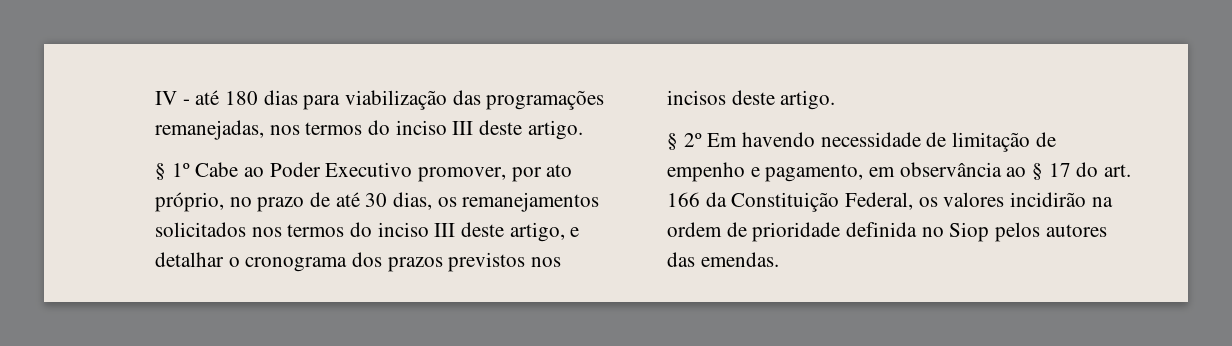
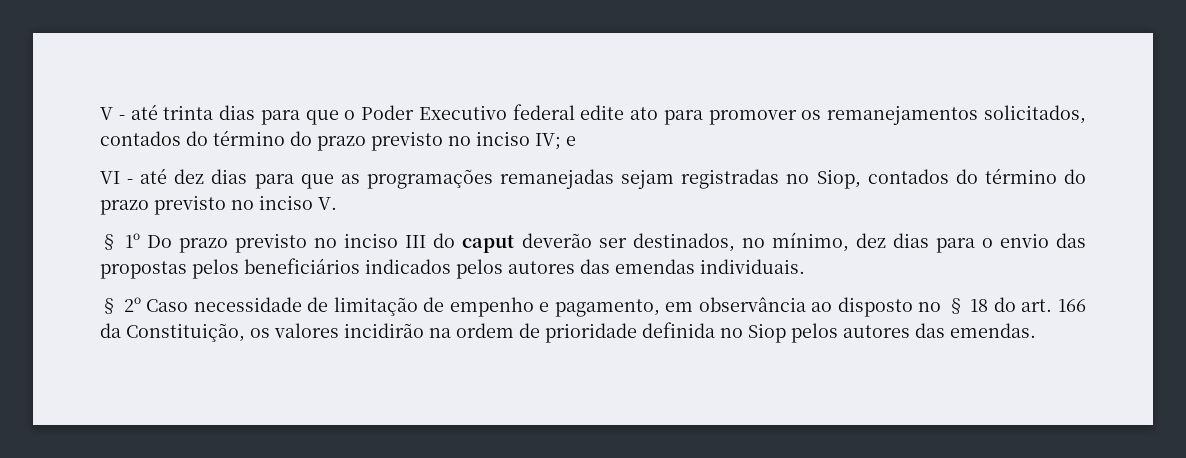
- IV - até 180 dias para viabilização das programações remanejadas, nos termos do inciso III deste artigo.
- § 1º Cabe ao Poder Executivo promover, por ato próprio, no prazo de até 30 dias, os remanejamentos solicitados nos termos do inciso III deste artigo, e detalhar o cronograma dos prazos previstos nos incisos deste artigo.
+ V - até trinta dias para que o Poder Executivo federal edite ato para promover os remanejamentos solicitados, contados do término do prazo previsto no inciso IV; e
+ VI - até dez dias para que as programações remanejadas sejam registradas no Siop, contados do término do prazo previsto no inciso V.
+ § 1º Do prazo previsto no inciso III do caput deverão ser destinados, no mínimo, dez dias para o envio das propostas pelos beneficiários indicados pelos autores das emendas individuais.
- § 2º Em havendo necessidade de limitação de empenho e pagamento, em observância ao § 17 do art. 166 da Constituição Federal, os valores incidirão na ordem de prioridade definida no Siop pelos autores das emendas.
+ § 2º Caso necessidade de limitação de empenho e pagamento, em observância ao disposto no § 18 do art. 166 da Constituição, os valores incidirão na ordem de prioridade definida no Siop pelos autores das emendas.

